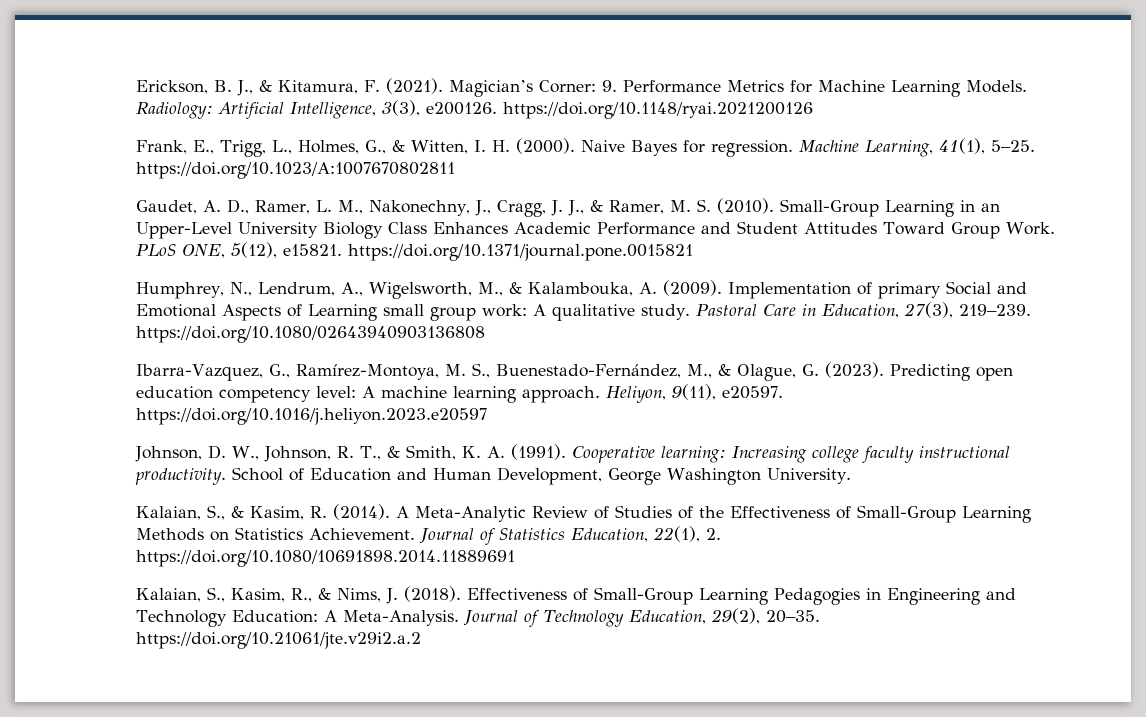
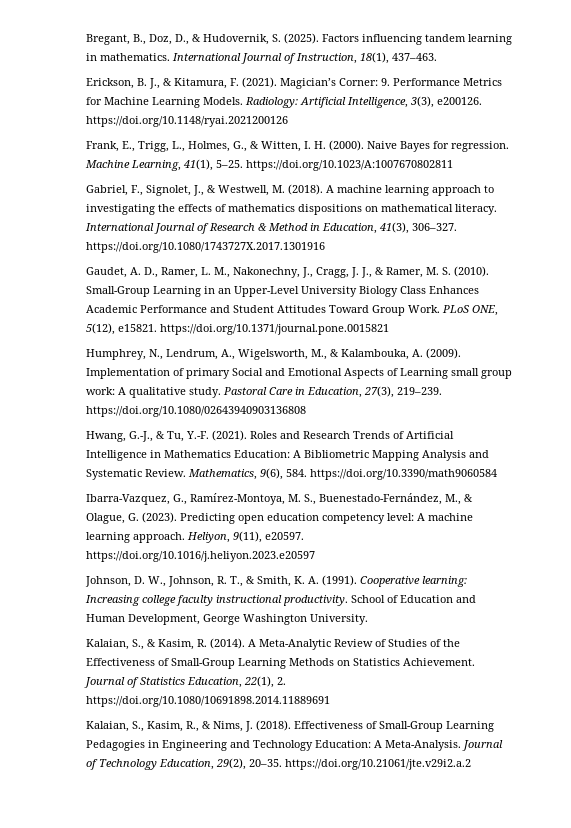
+ Bregant, B., Doz, D., & Hudovernik, S. (2025). Factors influencing tandem learning in mathematics. International Journal of Instruction, 18(1), 437–463.
+ Gabriel, F., Signolet, J., & Westwell, M. (2018). A machine learning approach to investigating the effects of mathematics dispositions on mathematical literacy. International Journal of Research & Method in Education, 41(3), 306–327. https://doi.org/10.1080/1743727X.2017.1301916
+ Hwang, G.-J., & Tu, Y.-F. (2021). Roles and Research Trends of Artificial Intelligence in Mathematics Education: A Bibliometric Mapping Analysis and Systematic Review. Mathematics, 9(6), 584. https://doi.org/10.3390/math9060584

